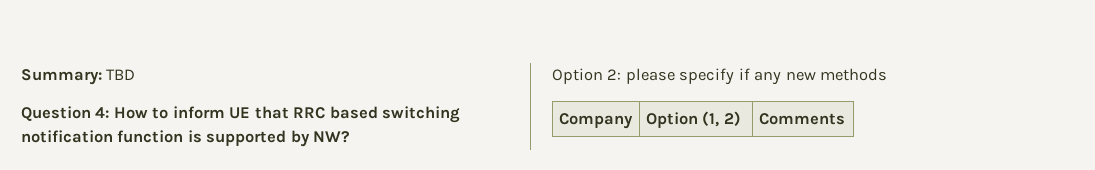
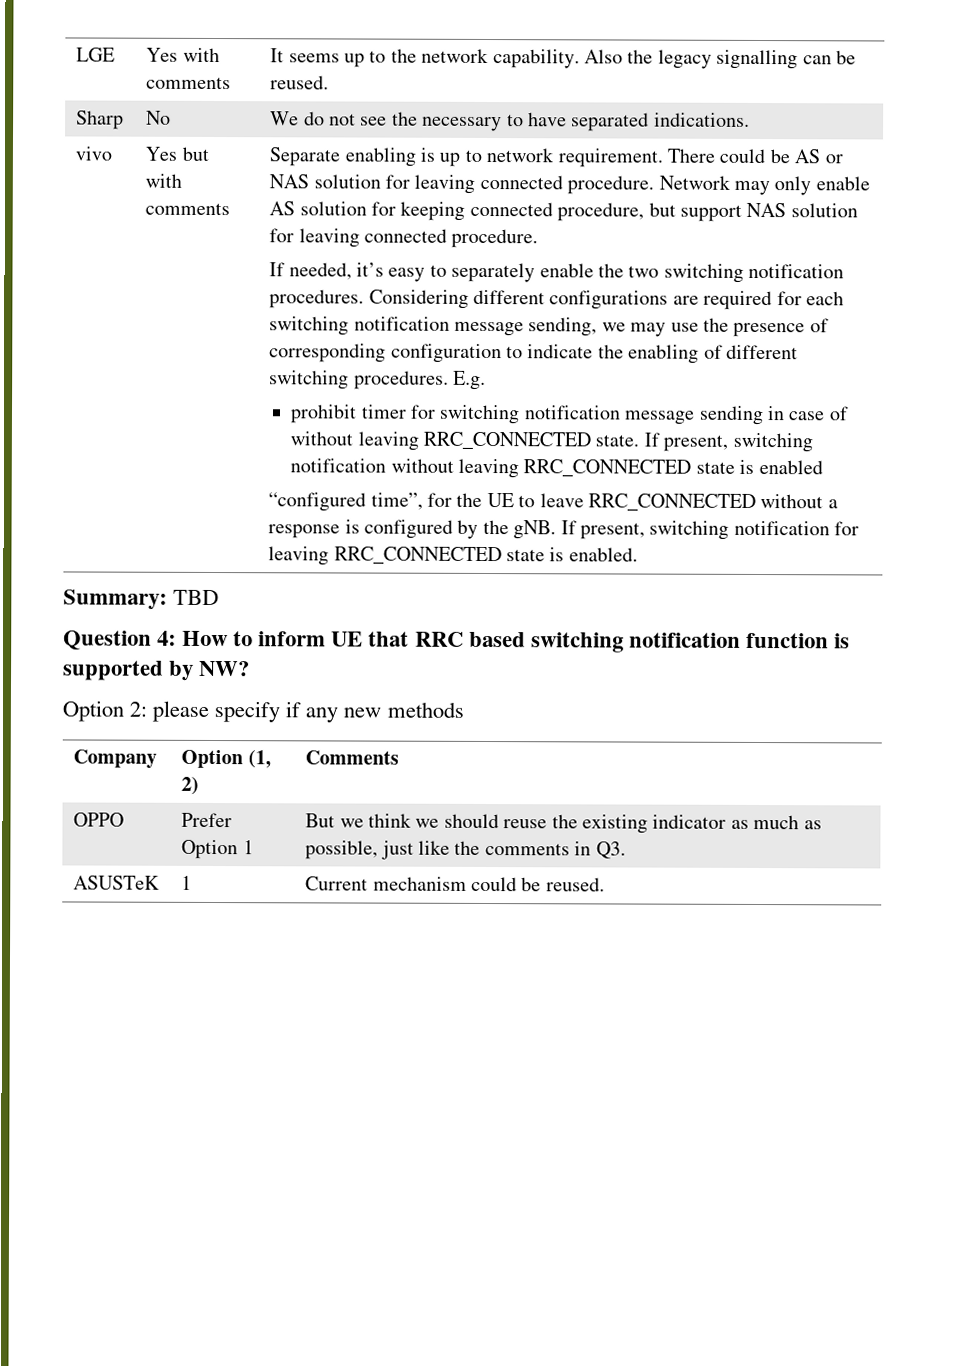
+ LGE | Yes with comments | It seems up to the network capability. Also the legacy signalling can be reused.
+ Sharp | No | We do not see the necessary to have separated indications.
+ vivo | Yes but with comments | Separate enabling is up to network requirement. There could be AS or NAS solution for leaving connected procedure. Network may only enable AS solution for keeping connected procedure, but support NAS solution for leaving connected procedure.
+ If needed, it’s easy to separately enable the two switching notification procedures. Considering different configurations are required for each switching notification message sending, we may use the presence of corresponding configuration to indicate the enabling of different switching procedures. E.g.
+ prohibit timer for switching notification message sending in case of without leaving RRC_CONNECTED state. If present, switching notification without leaving RRC_CONNECTED state is enabled
+ “configured time”, for the UE to leave RRC_CONNECTED without a response is configured by the gNB. If present, switching notification for leaving RRC_CONNECTED state is enabled.
+ OPPO | Prefer Option 1 | But we think we should reuse the existing indicator as much as possible, just like the comments in Q3.
+ ASUSTeK | 1 | Current mechanism could be reused.

